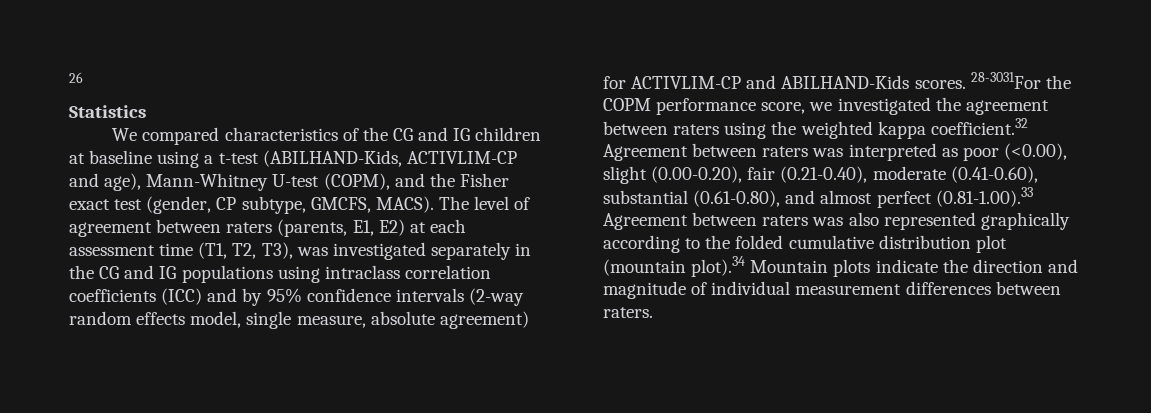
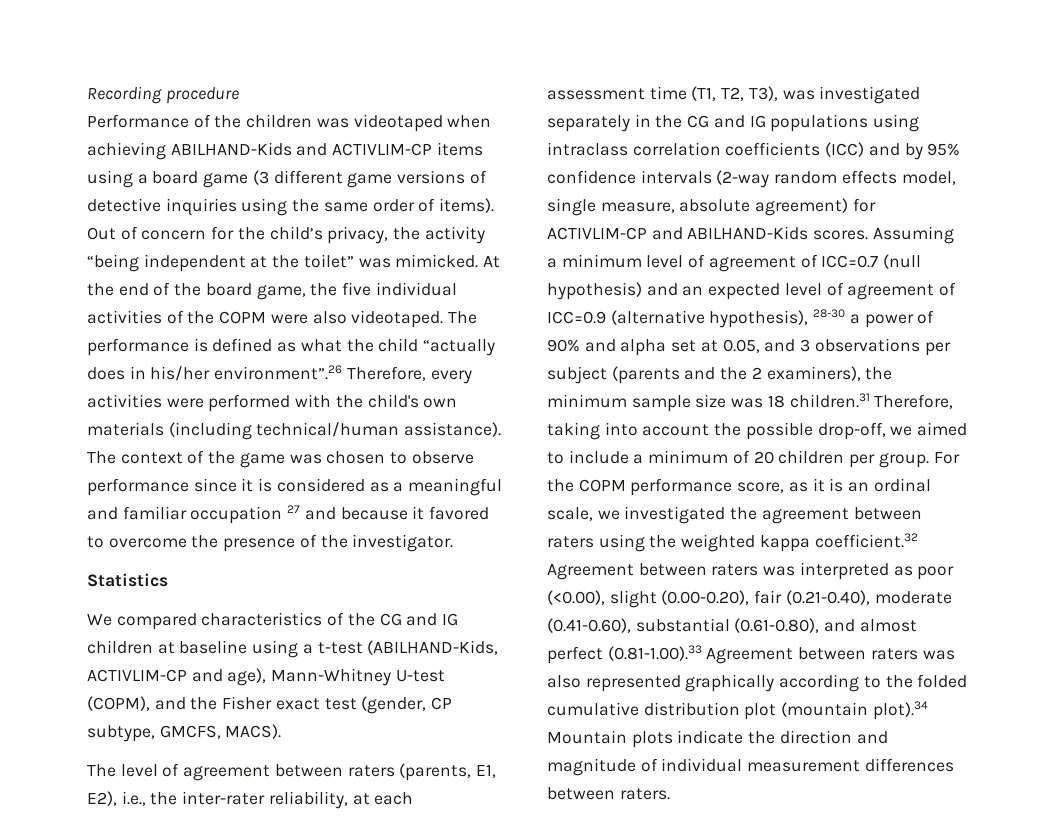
- 26
+ Recording procedure
+ Performance of the children was videotaped when achieving ABILHAND-Kids and ACTIVLIM-CP items using a board game (3 different game versions of detective inquiries using the same order of items). Out of concern for the child’s privacy, the activity “being independent at the toilet” was mimicked. At the end of the board game, the five individual activities of the COPM were also videotaped. The performance is defined as what the child “actually does in his/her environment”.26 Therefore, every activities were performed with the child's own materials (including technical/human assistance). The context of the game was chosen to observe performance since it is considered as a meaningful and familiar occupation 27 and because it favored to overcome the presence of the investigator.
- We compared characteristics of the CG and IG children at baseline using a t-test (ABILHAND-Kids, ACTIVLIM-CP and age), Mann-Whitney U-test (COPM), and the Fisher exact test (gender, CP subtype, GMCFS, MACS). The level of agreement between raters (parents, E1, E2) at each assessment time (T1, T2, T3), was investigated separately in the CG and IG populations using intraclass correlation coefficients (ICC) and by 95% confidence intervals (2-way random effects model, single measure, absolute agreement) for ACTIVLIM-CP and ABILHAND-Kids scores.
+ We compared characteristics of the CG and IG children at baseline using a t-test (ABILHAND-Kids, ACTIVLIM-CP and age), Mann-Whitney U-test (COPM), and the Fisher exact test (gender, CP subtype, GMCFS, MACS).
+ The level of agreement between raters (parents, E1, E2), i.e., the inter-rater reliability, at each assessment time (T1, T2, T3), was investigated separately in the CG and IG populations using intraclass correlation coefficients (ICC) and by 95% confidence intervals (2-way random effects model, single measure, absolute agreement) for ACTIVLIM-CP and ABILHAND-Kids scores.
- 28-3031For the COPM performance score, we investigated the agreement between raters using the weighted kappa coefficient.32 Agreement between raters was interpreted as poor (<0.00), slight (0.00-0.20), fair (0.21-0.40), moderate (0.41-0.60), substantial (0.61-0.80), and almost perfect (0.81-1.00).33 Agreement between raters was also represented graphically according to the folded cumulative distribution plot (mountain plot).34 Mountain plots indicate the direction and magnitude of individual measurement differences between raters.
+ Assuming a minimum level of agreement of ICC=0.7 (null hypothesis) and an expected level of agreement of ICC=0.9 (alternative hypothesis), 28-30 a power of 90% and alpha set at 0.05, and 3 observations per subject (parents and the 2 examiners), the minimum sample size was 18 children.31 Therefore, taking into account the possible drop-off, we aimed to include a minimum of 20 children per group. For the COPM performance score, as it is an ordinal scale, we investigated the agreement between raters using the weighted kappa coefficient.32 Agreement between raters was interpreted as poor (<0.00), slight (0.00-0.20), fair (0.21-0.40), moderate (0.41-0.60), substantial (0.61-0.80), and almost perfect (0.81-1.00).33 Agreement between raters was also represented graphically according to the folded cumulative distribution plot (mountain plot).34 Mountain plots indicate the direction and magnitude of individual measurement differences between raters.

